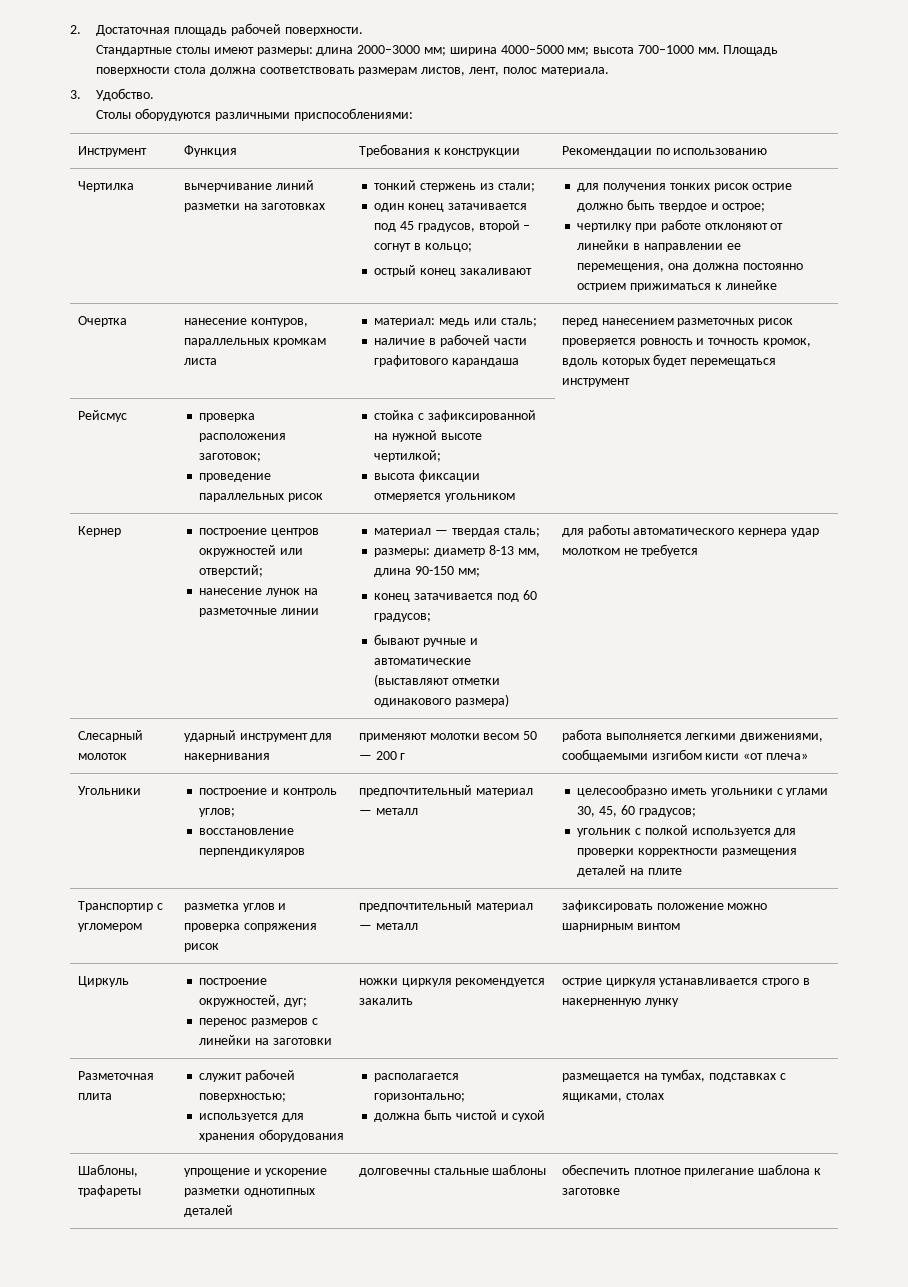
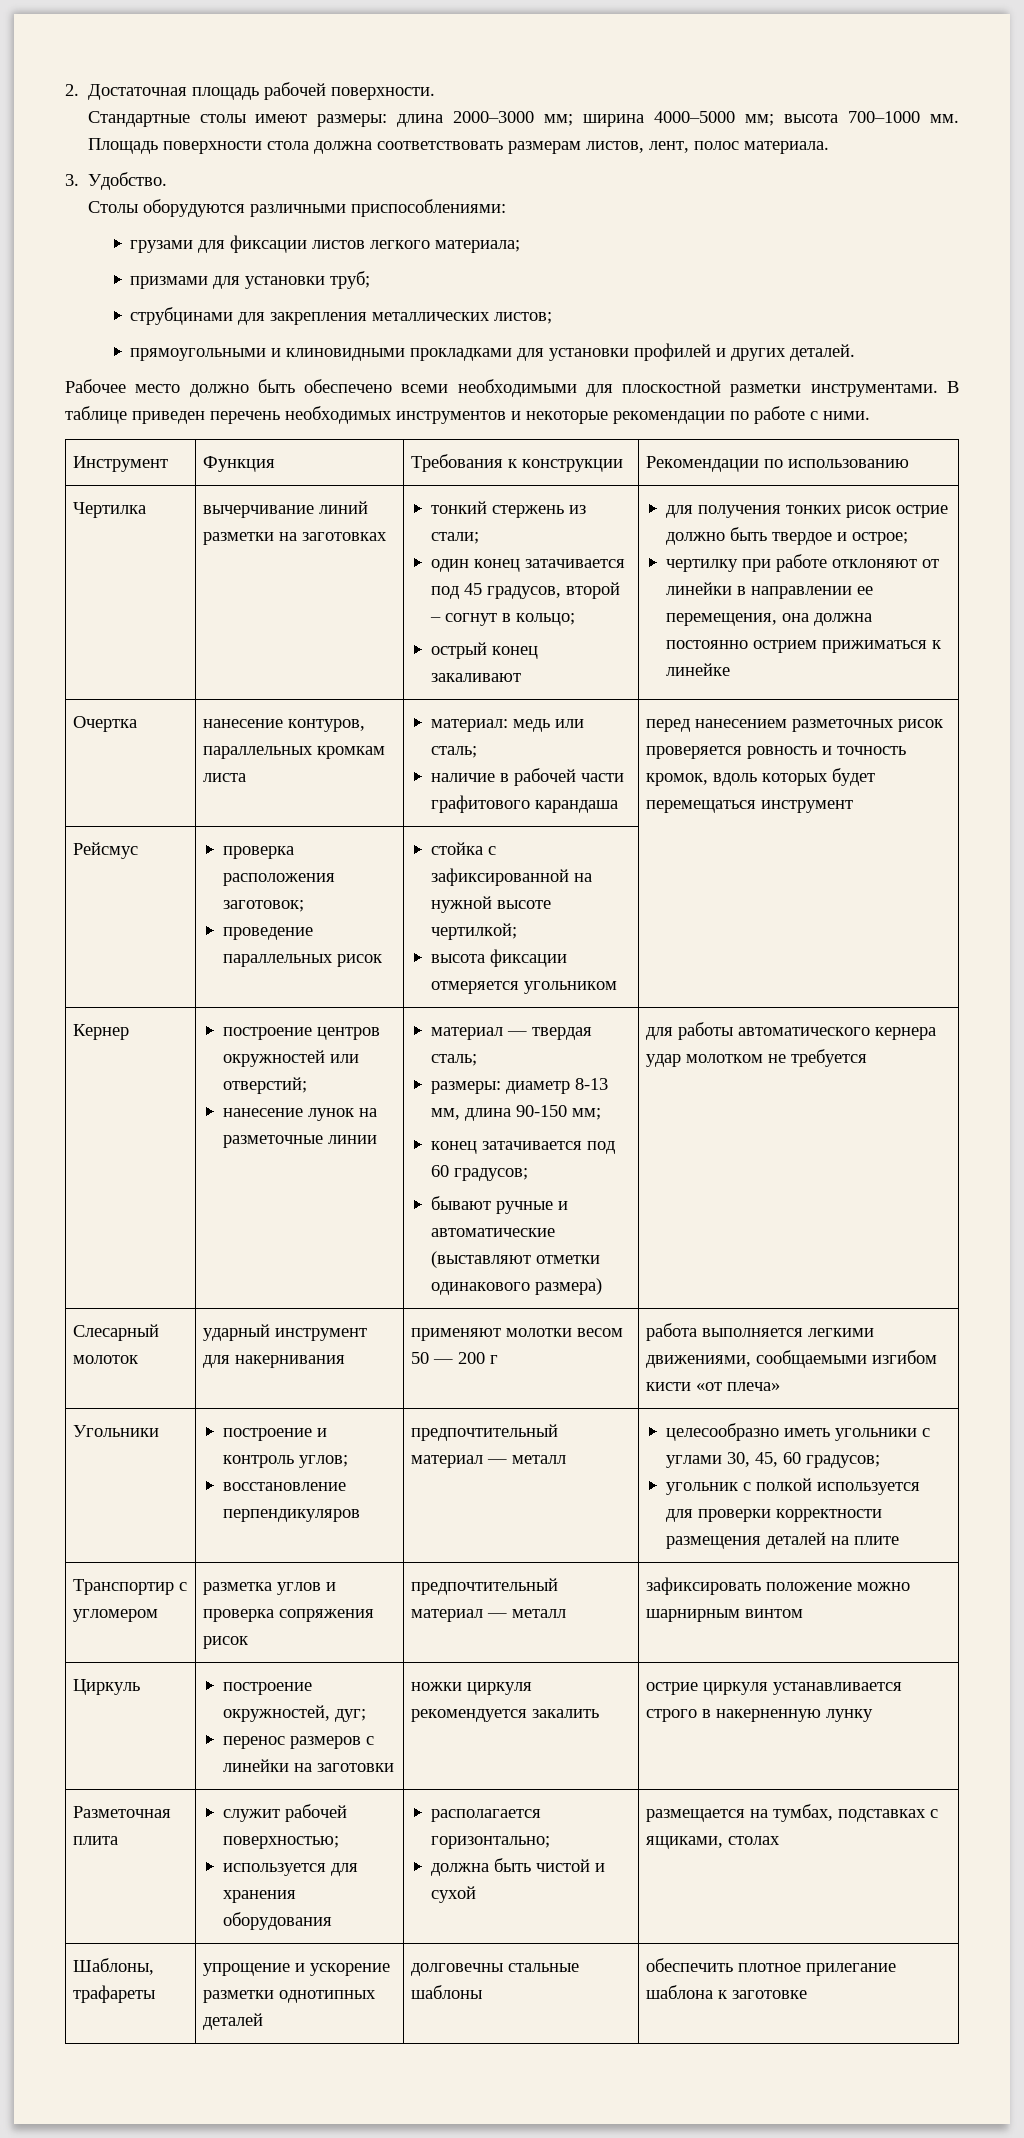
+ грузами для фиксации листов легкого материала;
+ призмами для установки труб;
+ струбцинами для закрепления металлических листов;
+ прямоугольными и клиновидными прокладками для установки профилей и других деталей.
+ Рабочее место должно быть обеспечено всеми необходимыми для плоскостной разметки инструментами. В таблице приведен перечень необходимых инструментов и некоторые рекомендации по работе с ними.

